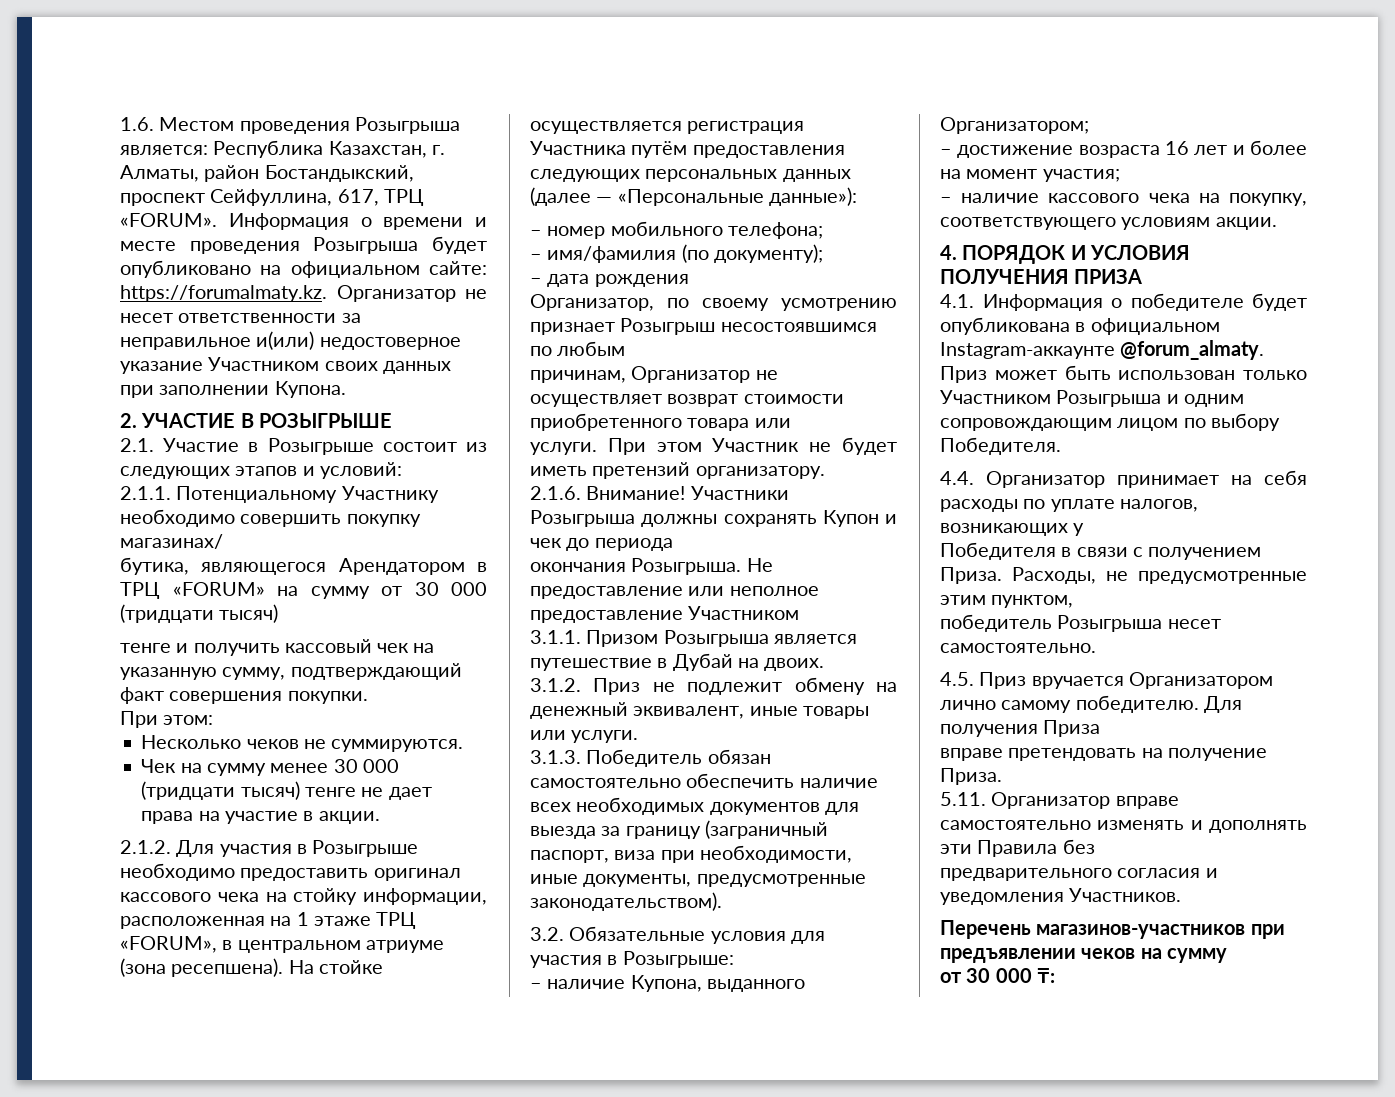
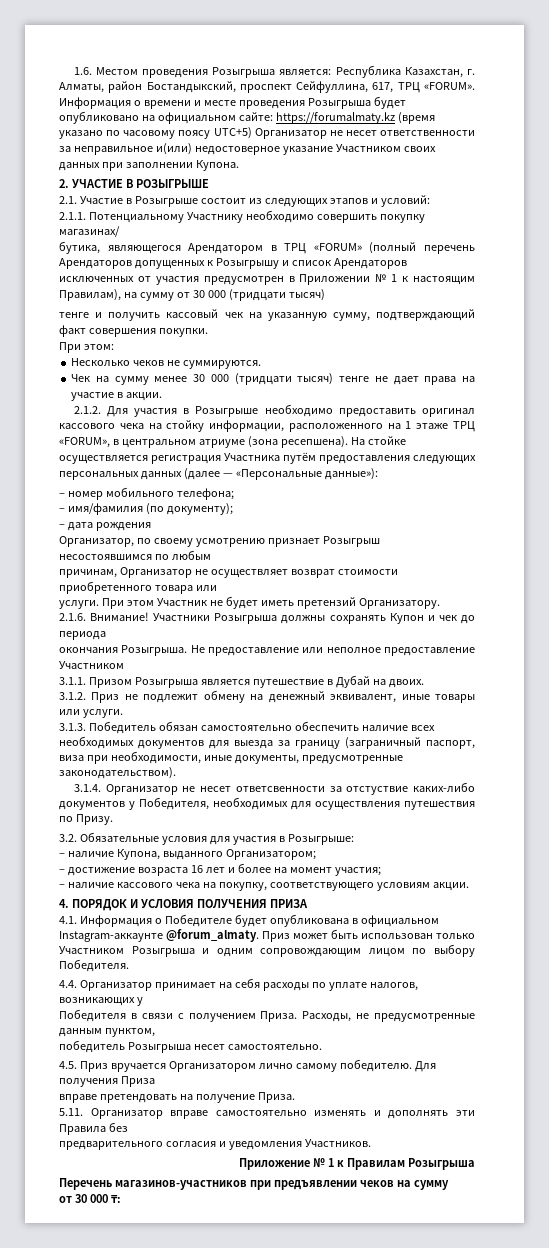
- Информация о времени и месте проведения Розыгрыша будет опубликовано на официальном сайте: https://forumalmaty.kz. Организатор не несет ответственности за неправильное и(или) недостоверное указание Участником своих данных при заполнении Купона.
+ Информация о времени и месте проведения Розыгрыша будет опубликовано на официальном сайте: https://forumalmaty.kz (время указано по часовому поясу UTC+5) Организатор не несет ответственности за неправильное и(или) недостоверное указание Участником своих данных при заполнении Купона.
- бутика, являющегося Арендатором в ТРЦ «FORUM» на сумму от 30 000 (тридцати тысяч)
+ бутика, являющегося Арендатором в ТРЦ «FORUM» (полный перечень Арендаторов допущенных к Розыгрышу и список Арендаторов исключенных от участия предусмотрен в Приложении № 1 к настоящим Правилам), на сумму от 30 000 (тридцати тысяч)
- 2.1.2. Для участия в Розыгрыше необходимо предоставить оригинал кассового чека на стойку информации, расположенная на 1 этаже ТРЦ «FORUM», в центральном атриуме (зона ресепшена).
+ 2.1.2. Для участия в Розыгрыше необходимо предоставить оригинал кассового чека на стойку информации, расположенного на 1 этаже ТРЦ «FORUM», в центральном атриуме (зона ресепшена).
- При этом Участник не будет иметь претензий организатору.
+ При этом Участник не будет иметь претензий Организатору.
+ 3.1.4. Организатор не несет ответсвенности за отстуствие каких-либо документов у Победителя, необходимых для осуществления путешествия по Призу.
- 4.1. Информация о победителе будет опубликована в официальном Instagram-аккаунте @forum_almaty.
+ 4.1. Информация о Победителе будет опубликована в официальном Instagram-аккаунте @forum_almaty.
- Расходы, не предусмотренные этим пунктом,
+ Расходы, не предусмотренные данным пунктом,
+ Приложение № 1 к Правилам Розыгрыша

